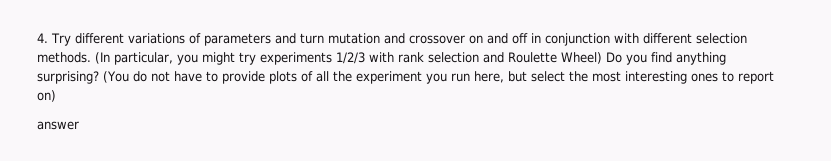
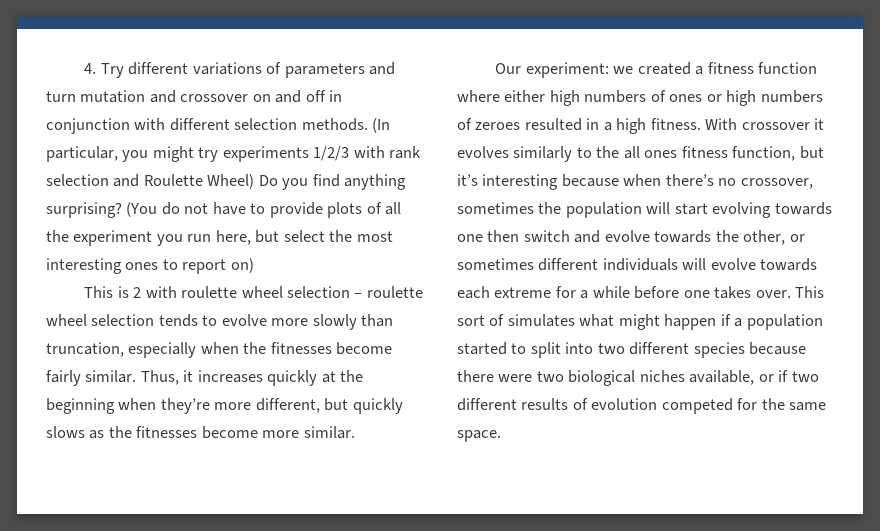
- answer
+ This is 2 with roulette wheel selection – roulette wheel selection tends to evolve more slowly than truncation, especially when the fitnesses become fairly similar. Thus, it increases quickly at the beginning when they’re more different, but quickly slows as the fitnesses become more similar.
+ Our experiment: we created a fitness function where either high numbers of ones or high numbers of zeroes resulted in a high fitness. With crossover it evolves similarly to the all ones fitness function, but it’s interesting because when there’s no crossover, sometimes the population will start evolving towards one then switch and evolve towards the other, or sometimes different individuals will evolve towards each extreme for a while before one takes over. This sort of simulates what might happen if a population started to split into two different species because there were two biological niches available, or if two different results of evolution competed for the same space.

